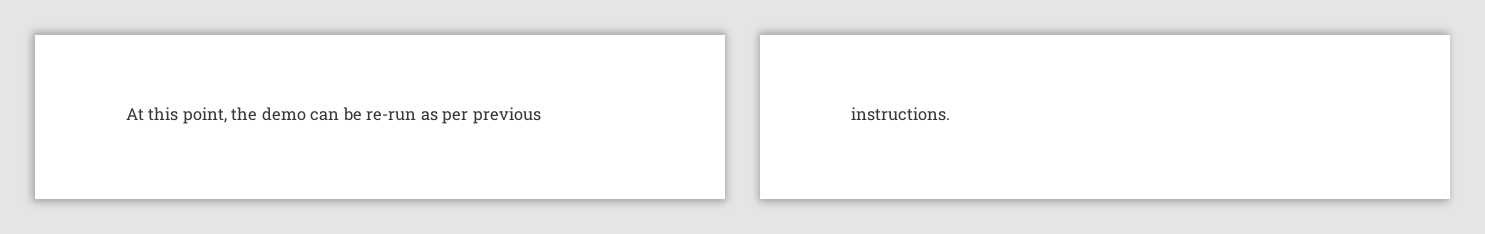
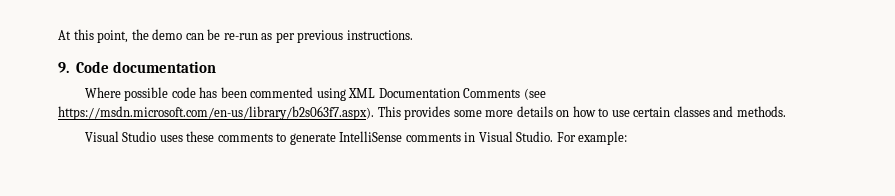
+ 9. Code documentation
+ Where possible code has been commented using XML Documentation Comments (see https://msdn.microsoft.com/en-us/library/b2s063f7.aspx). This provides some more details on how to use certain classes and methods.
+ Visual Studio uses these comments to generate IntelliSense comments in Visual Studio. For example:

